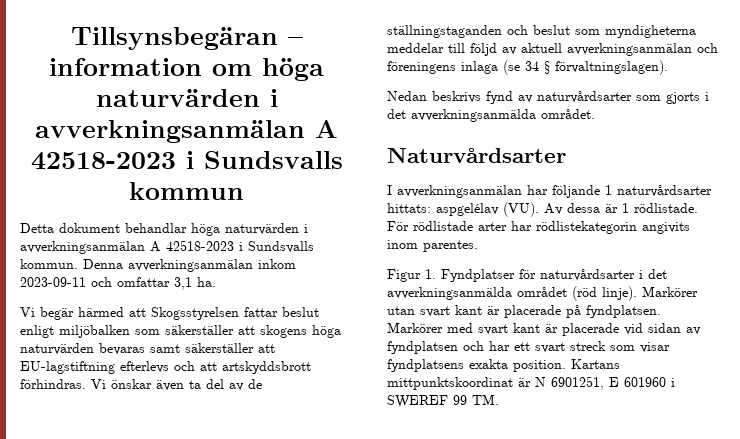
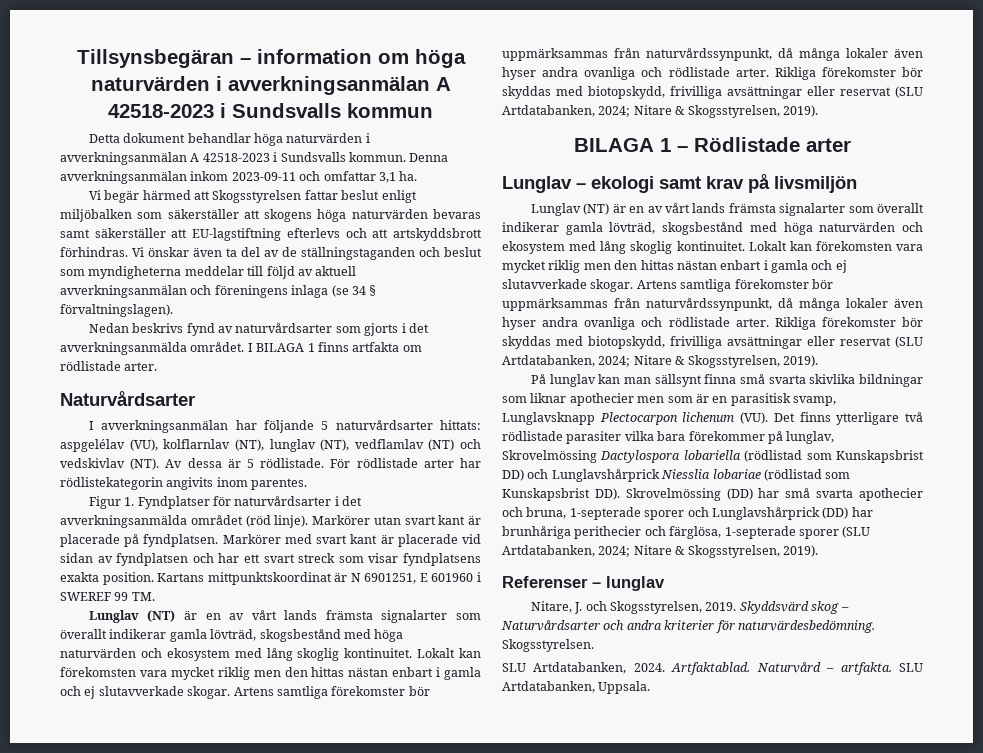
+ I BILAGA 1 finns artfakta om rödlistade arter.
- I avverkningsanmälan har följande 1 naturvårdsarter hittats: aspgelélav (VU). Av dessa är 1 rödlistade.
+ I avverkningsanmälan har följande 5 naturvårdsarter hittats: aspgelélav (VU), kolflarnlav (NT), lunglav (NT), vedflamlav (NT) och vedskivlav (NT). Av dessa är 5 rödlistade.
  Kartans mittpunktskoordinat är N 6901251, E 601960 i SWEREF 99 TM.
+ Lunglav (NT) är en av vårt lands främsta signalarter som överallt indikerar gamla lövträd, skogsbestånd med höga naturvärden och ekosystem med lång skoglig kontinuitet. Lokalt kan förekomsten vara mycket riklig men den hittas nästan enbart i gamla och ej slutavverkade skogar. Artens samtliga förekomster bör uppmärksammas från naturvårdssynpunkt, då många lokaler även hyser andra ovanliga och rödlistade arter. Rikliga förekomster bör skyddas med biotopskydd, frivilliga avsättningar eller reservat (SLU Artdatabanken, 2024; Nitare & Skogsstyrelsen, 2019).
+ BILAGA 1 – Rödlistade arter
+ Lunglav – ekologi samt krav på livsmiljön
+ Lunglav (NT) är en av vårt lands främsta signalarter som överallt indikerar gamla lövträd, skogsbestånd med höga naturvärden och ekosystem med lång skoglig kontinuitet. Lokalt kan förekomsten vara mycket riklig men den hittas nästan enbart i gamla och ej slutavverkade skogar. Artens samtliga förekomster bör uppmärksammas från naturvårdssynpunkt, då många lokaler även hyser andra ovanliga och rödlistade arter. Rikliga förekomster bör skyddas med biotopskydd, frivilliga avsättningar eller reservat (SLU Artdatabanken, 2024; Nitare & Skogsstyrelsen, 2019).
+ På lunglav kan man sällsynt finna små svarta skivlika bildningar som liknar apothecier men som är en parasitisk svamp, Lunglavsknapp Plectocarpon lichenum (VU). Det finns ytterligare två rödlistade parasiter vilka bara förekommer på lunglav, Skrovelmössing Dactylospora lobariella (rödlistad som Kunskapsbrist DD) och Lunglavshårprick Niesslia lobariae (rödlistad som Kunskapsbrist DD). Skrovelmössing (DD) har små svarta apothecier och bruna, 1-septerade sporer och Lunglavshårprick (DD) har brunhåriga perithecier och färglösa, 1-septerade sporer (SLU Artdatabanken, 2024; Nitare & Skogsstyrelsen, 2019).
+ Referenser – lunglav
+ Nitare, J. och Skogsstyrelsen, 2019. Skyddsvärd skog – Naturvårdsarter och andra kriterier för naturvärdesbedömning. Skogsstyrelsen.
+ SLU Artdatabanken, 2024. Artfaktablad. Naturvård – artfakta. SLU Artdatabanken, Uppsala.

